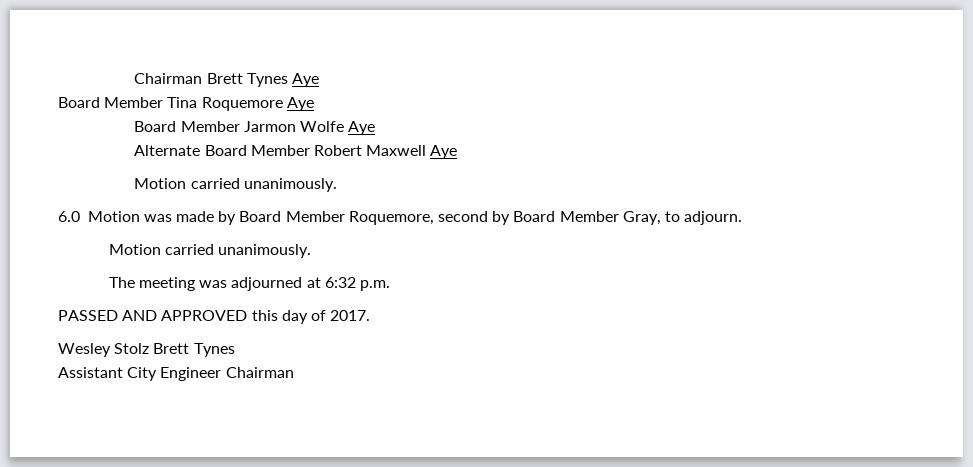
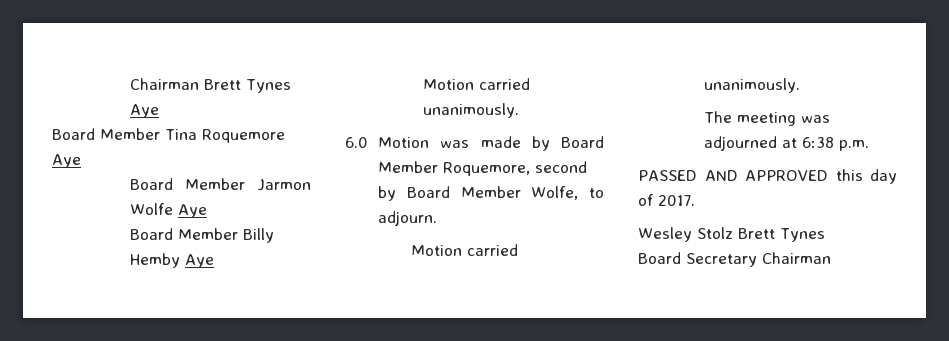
- Alternate Board Member Robert Maxwell Aye
+ Board Member Billy Hemby Aye
- 6.0 Motion was made by Board Member Roquemore, second by Board Member Gray, to adjourn.
+ 6.0 Motion was made by Board Member Roquemore, second by Board Member Wolfe, to adjourn.
- The meeting was adjourned at 6:32 p.m.
+ The meeting was adjourned at 6:38 p.m.
- Assistant City Engineer Chairman
+ Board Secretary Chairman

